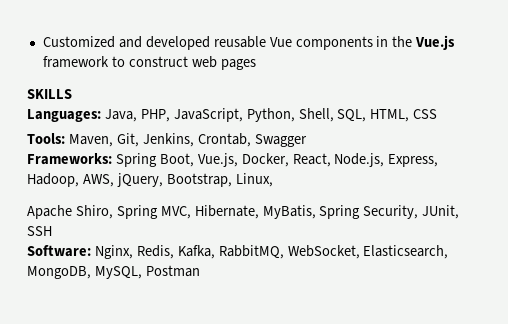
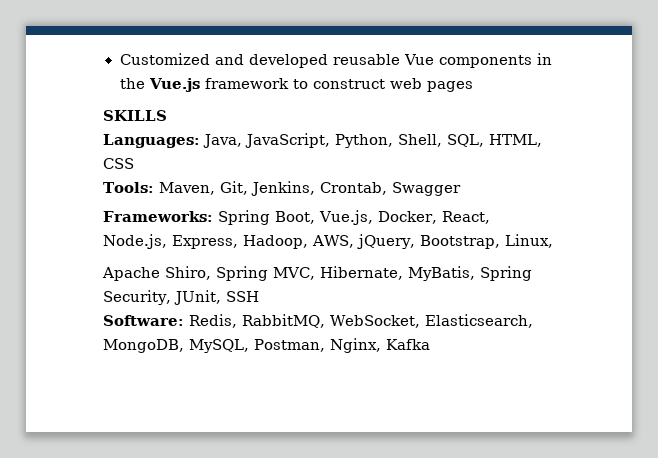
- Languages: Java, PHP, JavaScript, Python, Shell, SQL, HTML, CSS
+ Languages: Java, JavaScript, Python, Shell, SQL, HTML, CSS
- Software: Nginx, Redis, Kafka, RabbitMQ, WebSocket, Elasticsearch, MongoDB, MySQL, Postman
+ Software: Redis, RabbitMQ, WebSocket, Elasticsearch, MongoDB, MySQL, Postman, Nginx, Kafka

